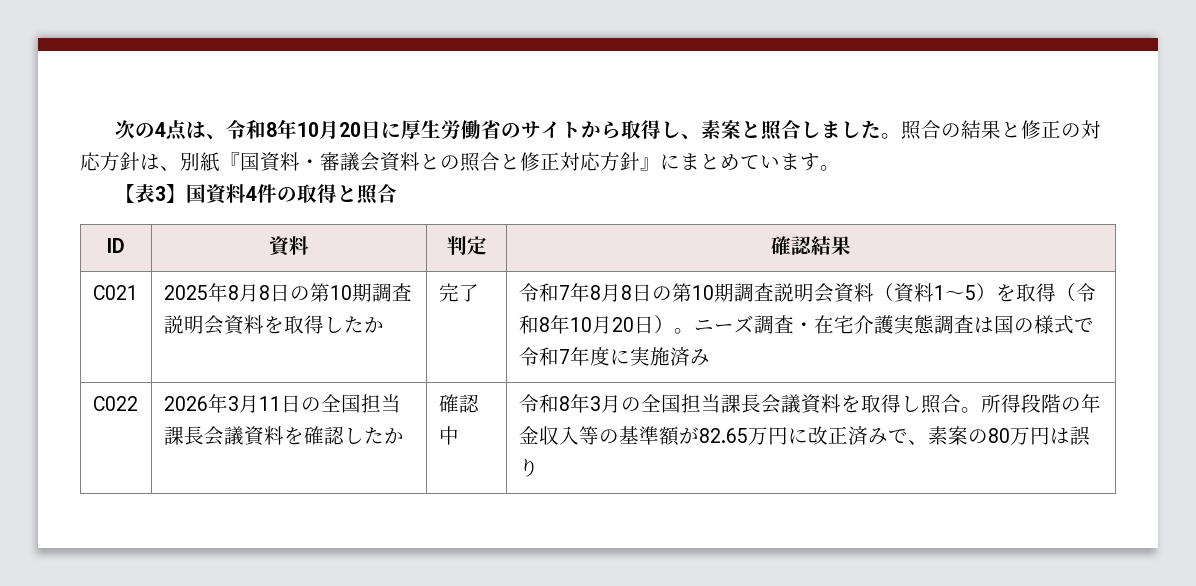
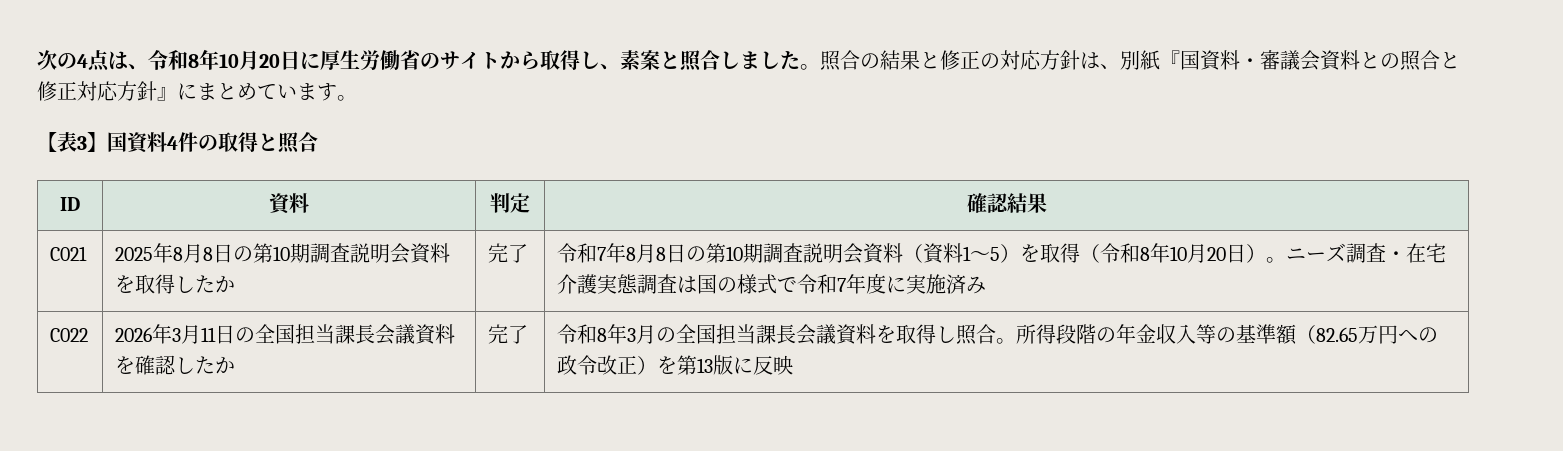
- 2026年3月11日の全国担当課長会議資料を確認したか | 確認中
+ 2026年3月11日の全国担当課長会議資料を確認したか | 完了
- 所得段階の年金収入等の基準額が82.65万円に改正済みで、素案の80万円は誤り
+ 所得段階の年金収入等の基準額（82.65万円への政令改正）を第13版に反映

